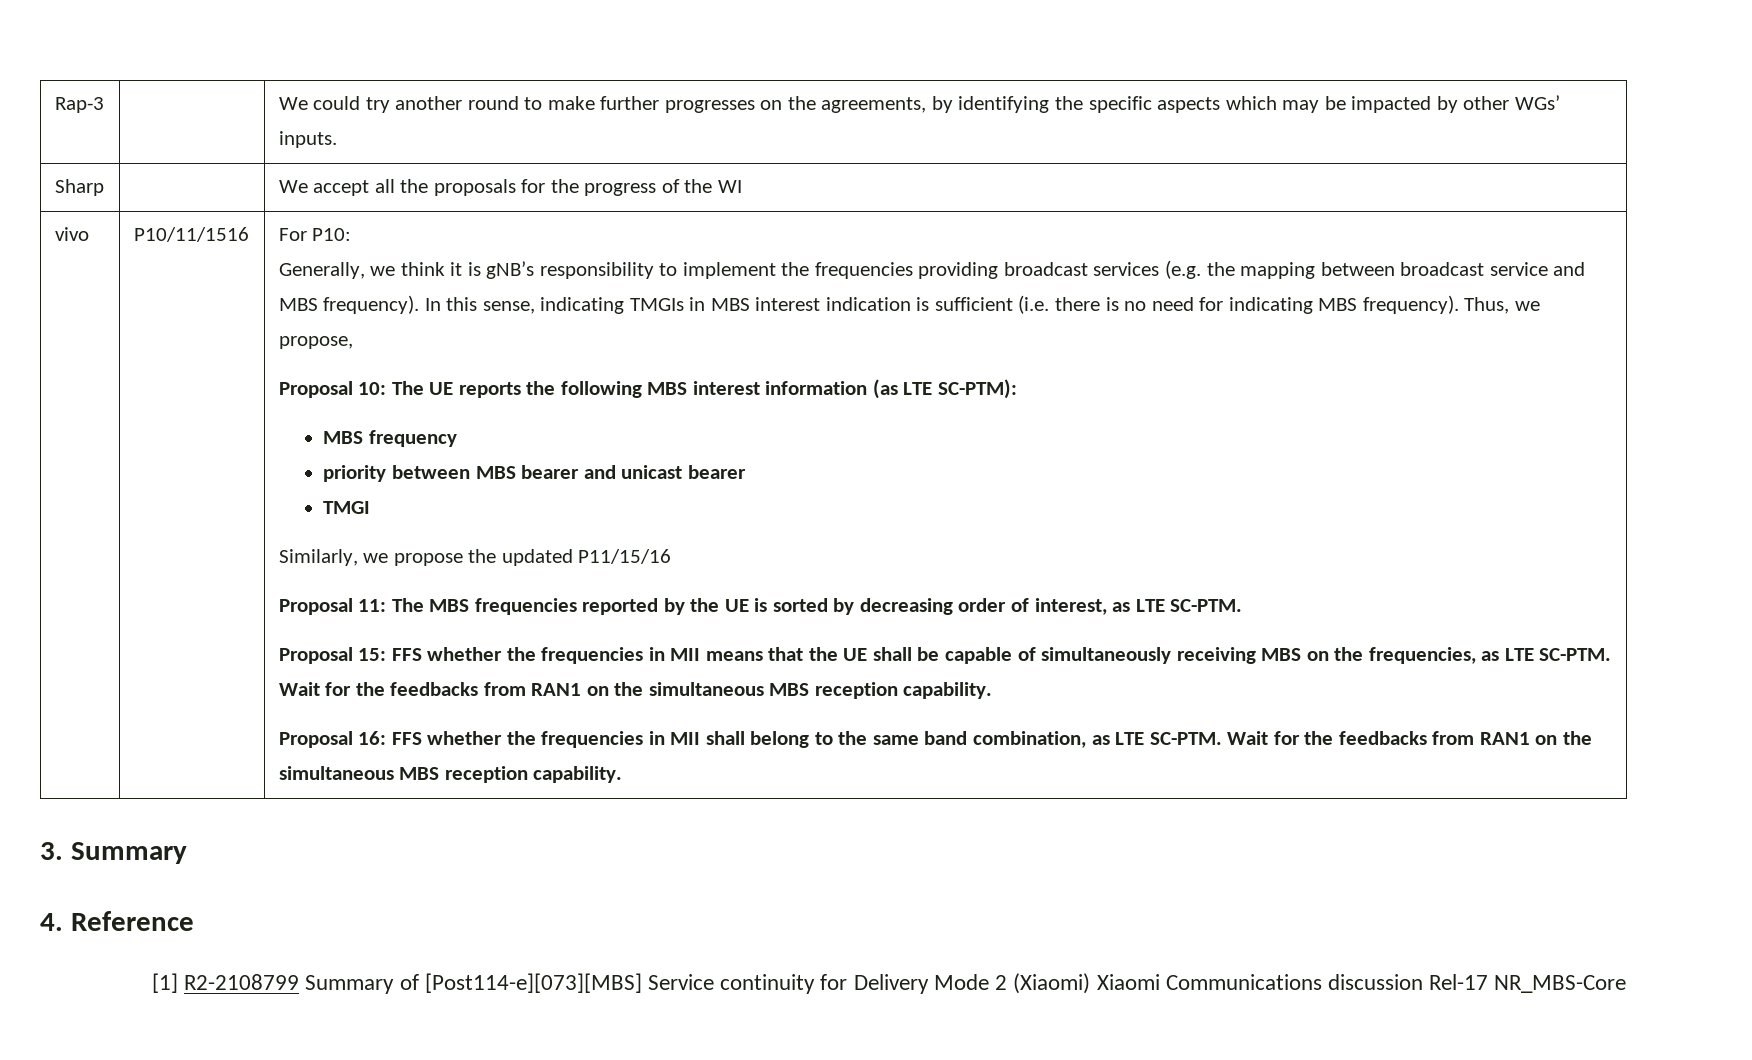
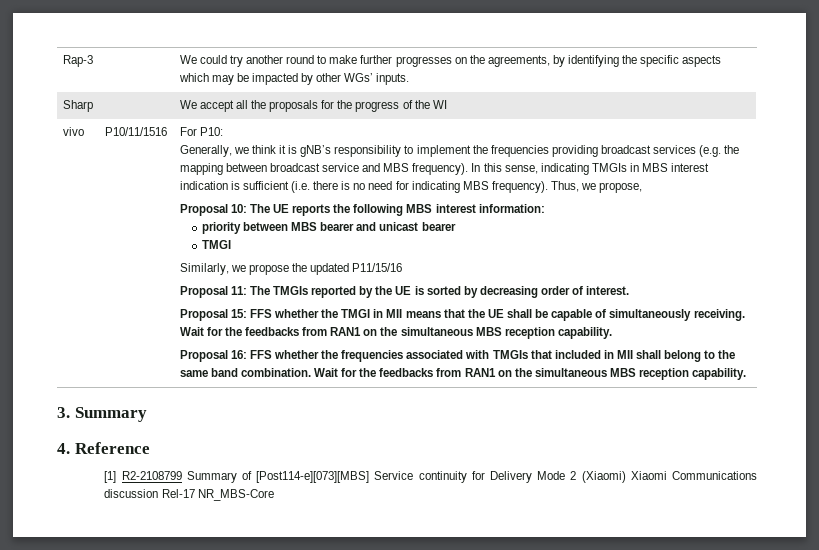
- Proposal 10: The UE reports the following MBS interest information (as LTE SC-PTM):
- MBS frequency
+ Proposal 10: The UE reports the following MBS interest information:
- Proposal 11: The MBS frequencies reported by the UE is sorted by decreasing order of interest, as LTE SC-PTM.
+ Proposal 11: The TMGIs reported by the UE is sorted by decreasing order of interest.
- Proposal 15: FFS whether the frequencies in MII means that the UE shall be capable of simultaneously receiving MBS on the frequencies, as LTE SC-PTM.
+ Proposal 15: FFS whether the TMGI in MII means that the UE shall be capable of simultaneously receiving.
- Proposal 16: FFS whether the frequencies in MII shall belong to the same band combination, as LTE SC-PTM.
+ Proposal 16: FFS whether the frequencies associated with TMGIs that included in MII shall belong to the same band combination.

